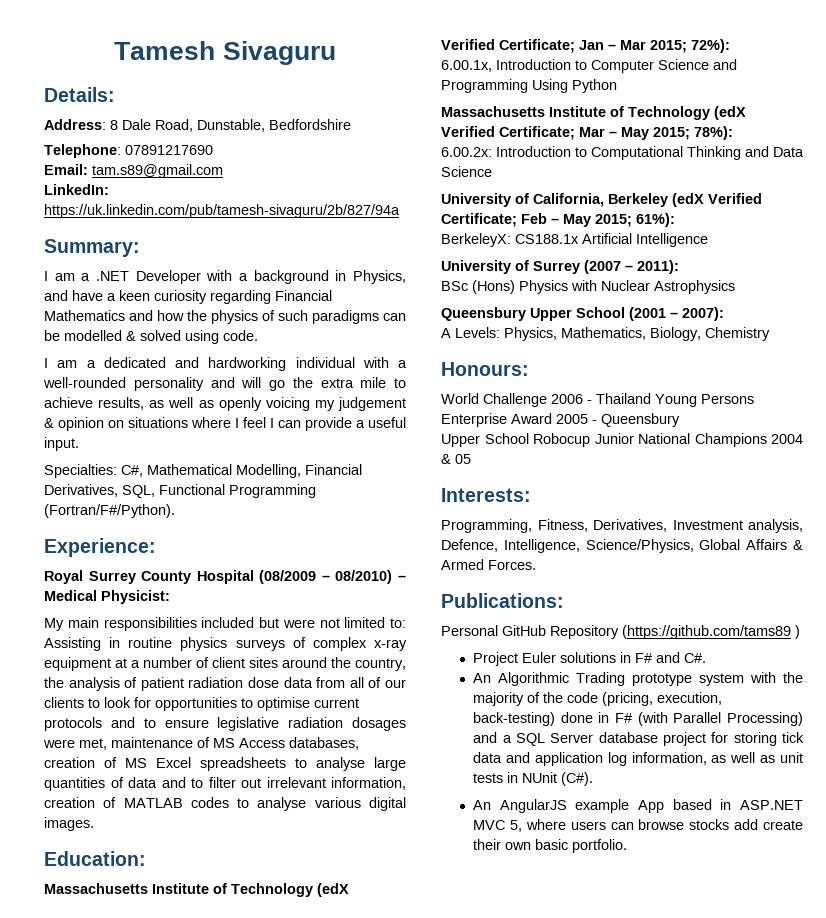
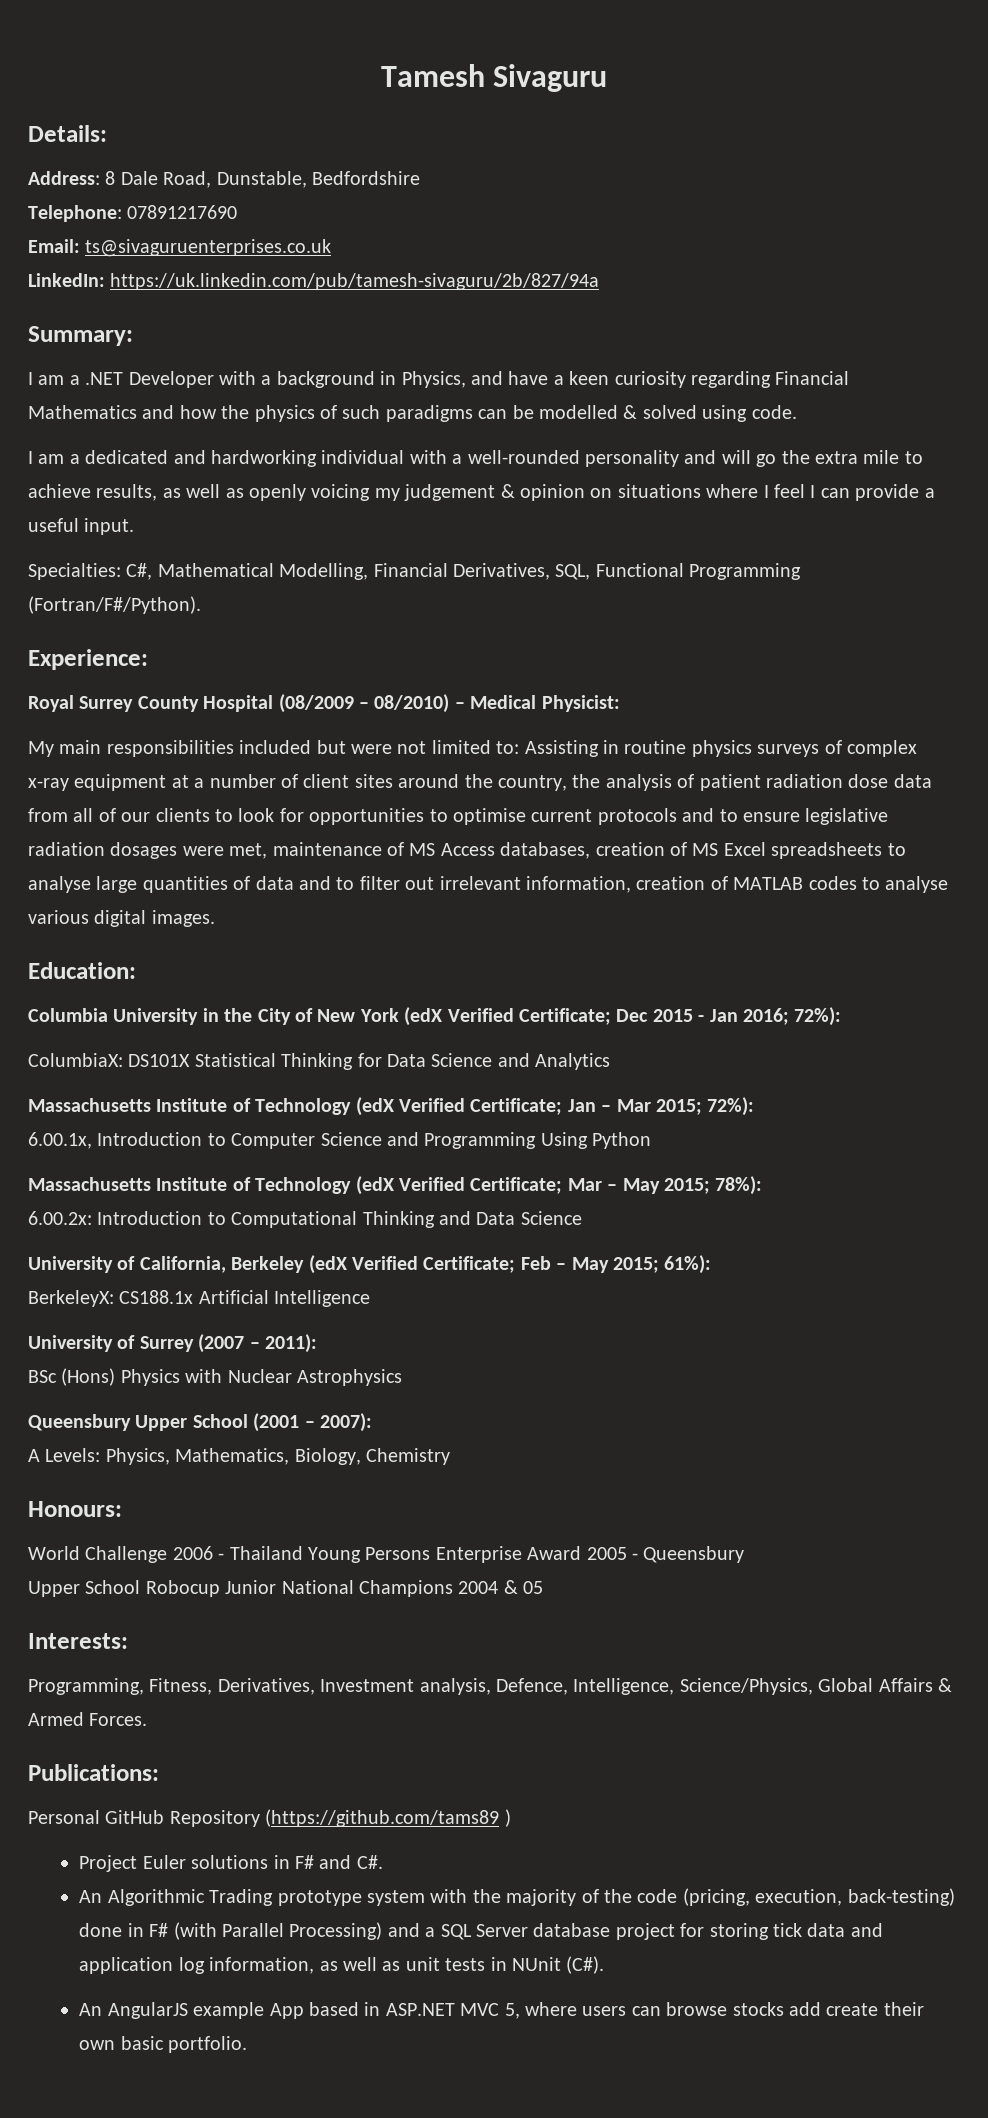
- Email: tam.s89@gmail.com
+ Email: ts@sivaguruenterprises.co.uk
+ Columbia University in the City of New York (edX Verified Certificate; Dec 2015 - Jan 2016; 72%):
+ ColumbiaX: DS101X Statistical Thinking for Data Science and Analytics

